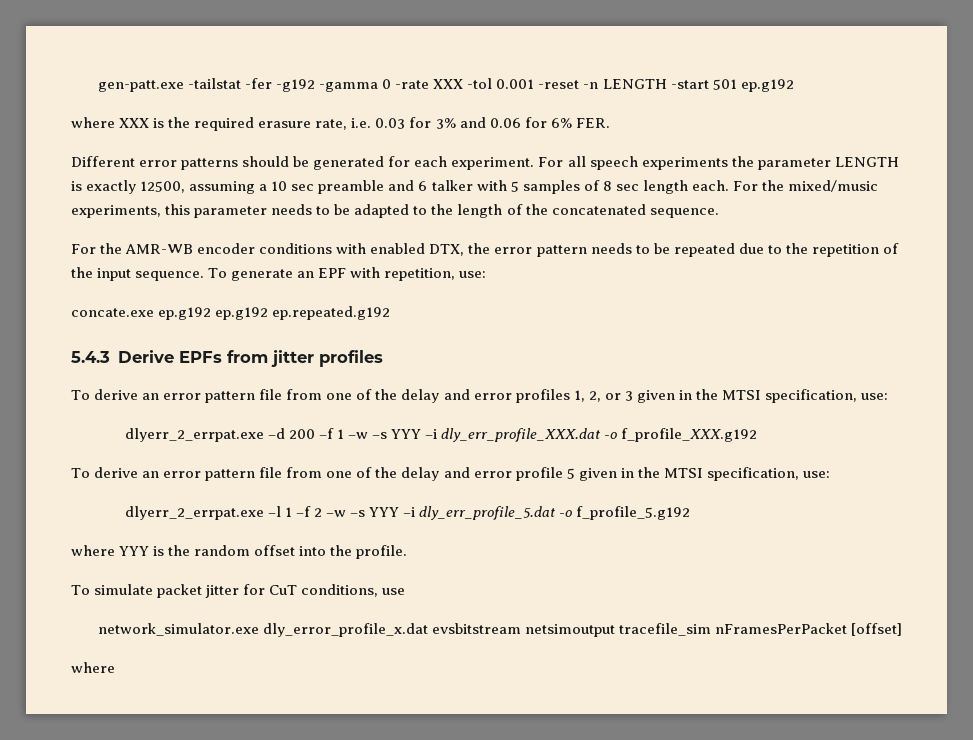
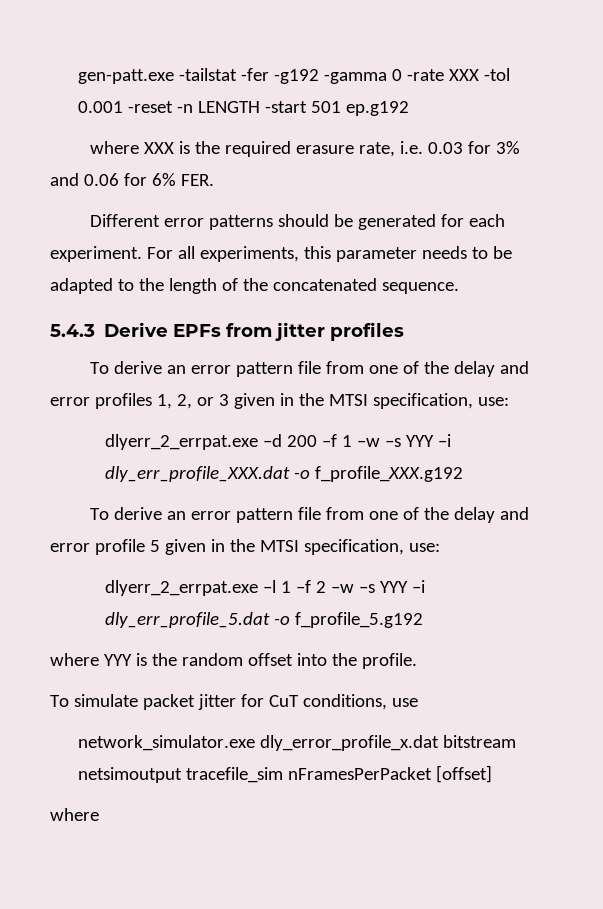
- For all speech experiments the parameter LENGTH is exactly 12500, assuming a 10 sec preamble and 6 talker with 5 samples of 8 sec length each. For the mixed/music experiments, this parameter needs to be adapted to the length of the concatenated sequence.
+ For all experiments, this parameter needs to be adapted to the length of the concatenated sequence.
- For the AMR-WB encoder conditions with enabled DTX, the error pattern needs to be repeated due to the repetition of the input sequence. To generate an EPF with repetition, use:
- concate.exe ep.g192 ep.g192 ep.repeated.g192
- network_simulator.exe dly_error_profile_x.dat evsbitstream netsimoutput tracefile_sim nFramesPerPacket [offset]
+ network_simulator.exe dly_error_profile_x.dat bitstream netsimoutput tracefile_sim nFramesPerPacket [offset]

